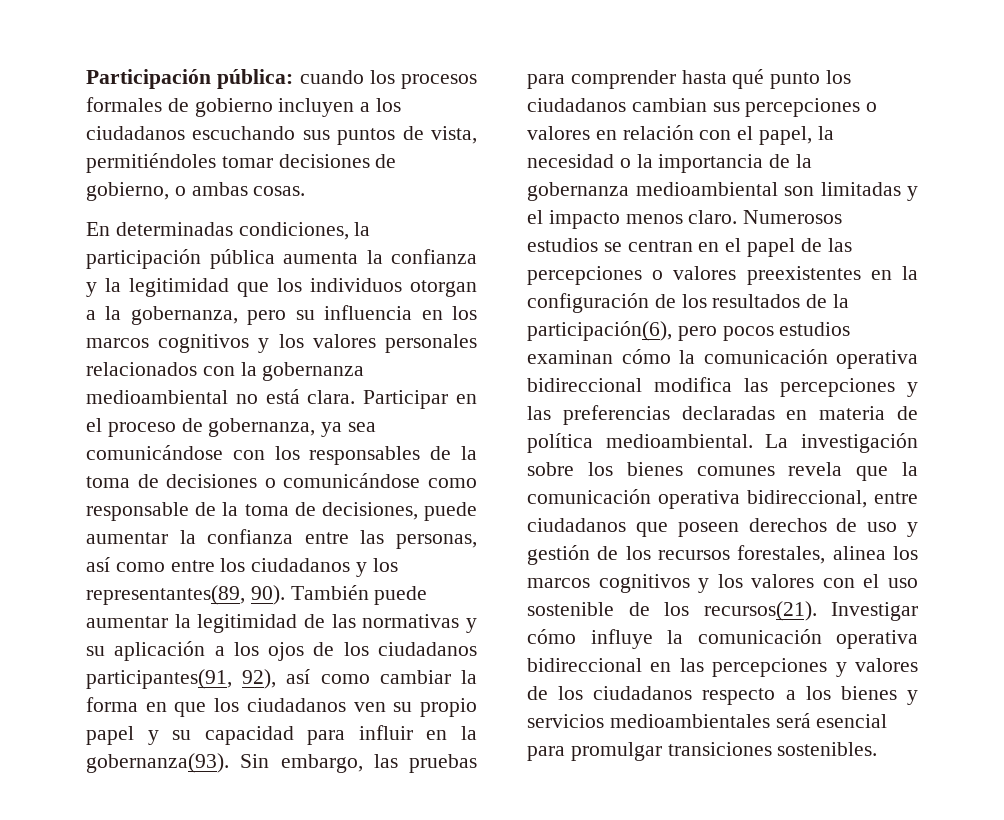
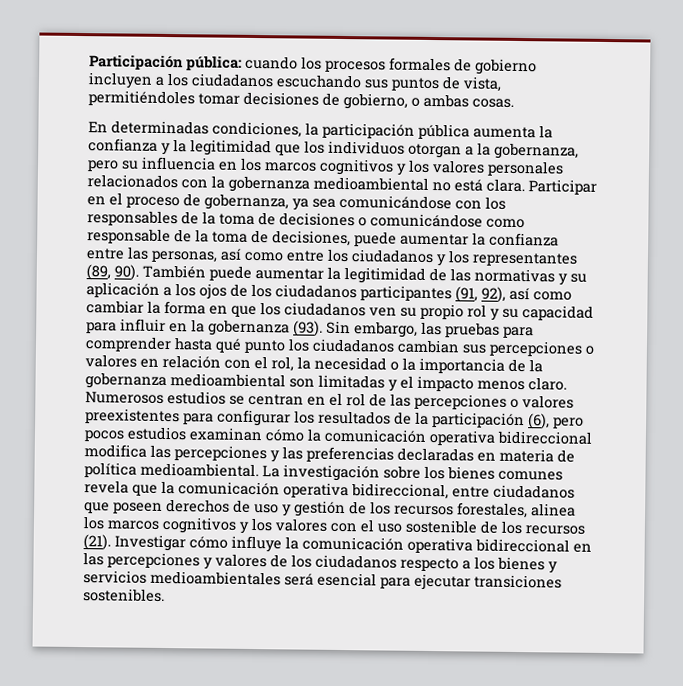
- Participar en el proceso de gobernanza, ya sea comunicándose con los responsables de la toma de decisiones o comunicándose como responsable de la toma de decisiones, puede aumentar la confianza entre las personas, así como entre los ciudadanos y los representantes(89, 90).
+ Participar en el proceso de gobernanza, ya sea comunicándose con los responsables de la toma de decisiones o comunicándose como responsable de la toma de decisiones, puede aumentar la confianza entre las personas, así como entre los ciudadanos y los representantes (89, 90).
- También puede aumentar la legitimidad de las normativas y su aplicación a los ojos de los ciudadanos participantes(91, 92), así como cambiar la forma en que los ciudadanos ven su propio papel y su capacidad para influir en la gobernanza(93).
+ También puede aumentar la legitimidad de las normativas y su aplicación a los ojos de los ciudadanos participantes (91, 92), así como cambiar la forma en que los ciudadanos ven su propio rol y su capacidad para influir en la gobernanza (93).
- Sin embargo, las pruebas para comprender hasta qué punto los ciudadanos cambian sus percepciones o valores en relación con el papel, la necesidad o la importancia de la gobernanza medioambiental son limitadas y el impacto menos claro.
+ Sin embargo, las pruebas para comprender hasta qué punto los ciudadanos cambian sus percepciones o valores en relación con el rol, la necesidad o la importancia de la gobernanza medioambiental son limitadas y el impacto menos claro.
- Numerosos estudios se centran en el papel de las percepciones o valores preexistentes en la configuración de los resultados de la participación(6), pero pocos estudios examinan cómo la comunicación operativa bidireccional modifica las percepciones y las preferencias declaradas en materia de política medioambiental.
+ Numerosos estudios se centran en el rol de las percepciones o valores preexistentes para configurar los resultados de la participación (6), pero pocos estudios examinan cómo la comunicación operativa bidireccional modifica las percepciones y las preferencias declaradas en materia de política medioambiental.
- La investigación sobre los bienes comunes revela que la comunicación operativa bidireccional, entre ciudadanos que poseen derechos de uso y gestión de los recursos forestales, alinea los marcos cognitivos y los valores con el uso sostenible de los recursos(21).
+ La investigación sobre los bienes comunes revela que la comunicación operativa bidireccional, entre ciudadanos que poseen derechos de uso y gestión de los recursos forestales, alinea los marcos cognitivos y los valores con el uso sostenible de los recursos (21).
- Investigar cómo influye la comunicación operativa bidireccional en las percepciones y valores de los ciudadanos respecto a los bienes y servicios medioambientales será esencial para promulgar transiciones sostenibles.
+ Investigar cómo influye la comunicación operativa bidireccional en las percepciones y valores de los ciudadanos respecto a los bienes y servicios medioambientales será esencial para ejecutar transiciones sostenibles.

